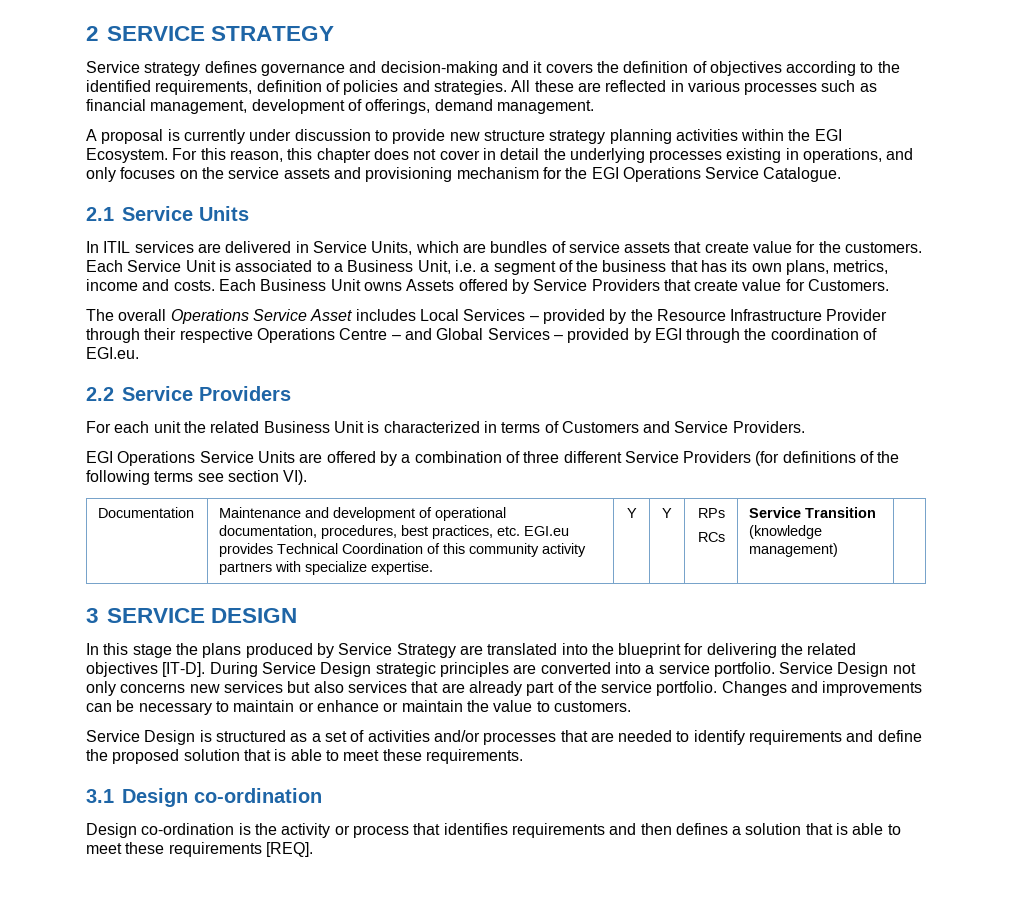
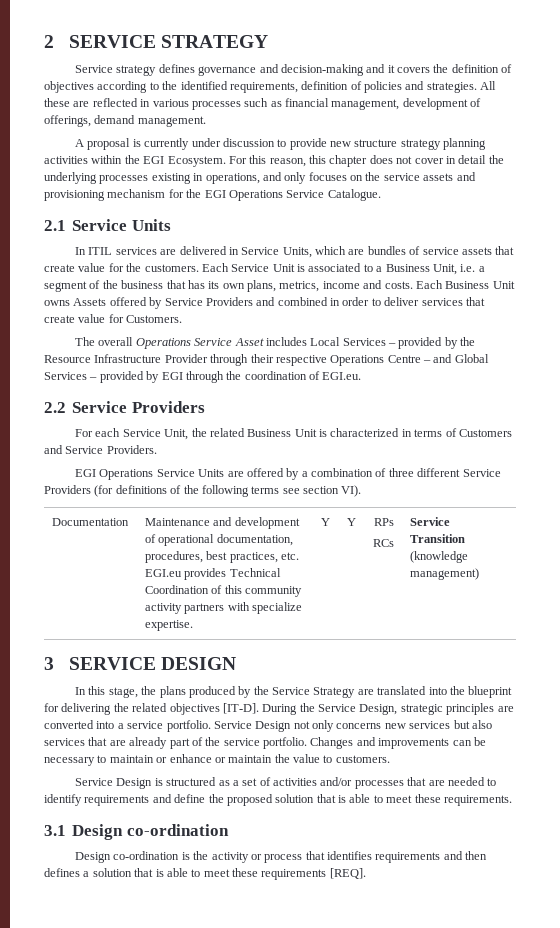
- Each Business Unit owns Assets offered by Service Providers that create value for Customers.
+ Each Business Unit owns Assets offered by Service Providers and combined in order to deliver services that create value for Customers.
- For each unit the related Business Unit is characterized in terms of Customers and Service Providers.
+ For each Service Unit, the related Business Unit is characterized in terms of Customers and Service Providers.
- In this stage the plans produced by Service Strategy are translated into the blueprint for delivering the related objectives [IT-D].
+ In this stage, the plans produced by the Service Strategy are translated into the blueprint for delivering the related objectives [IT-D].
- During Service Design strategic principles are converted into a service portfolio.
+ During the Service Design, strategic principles are converted into a service portfolio.

